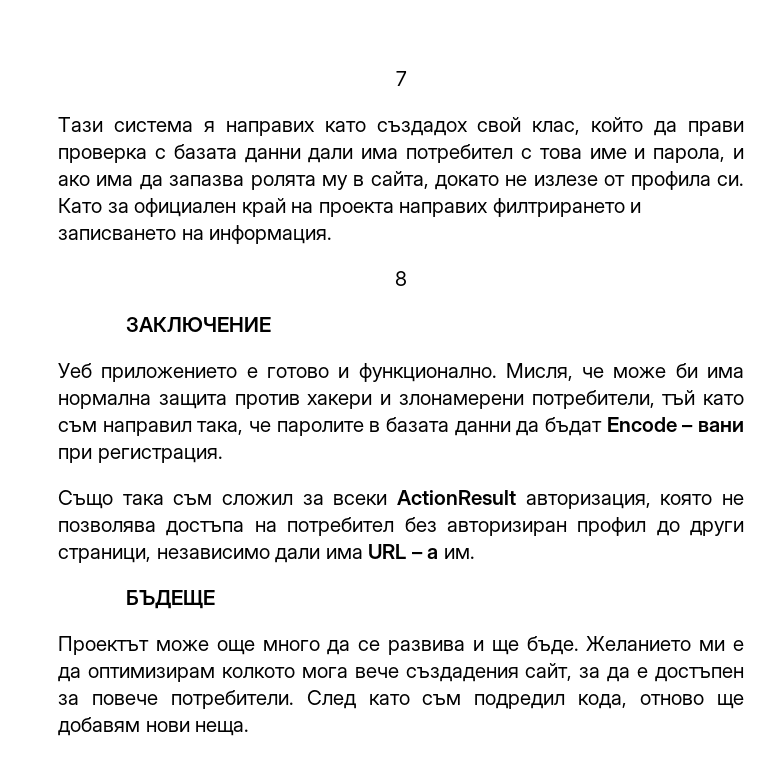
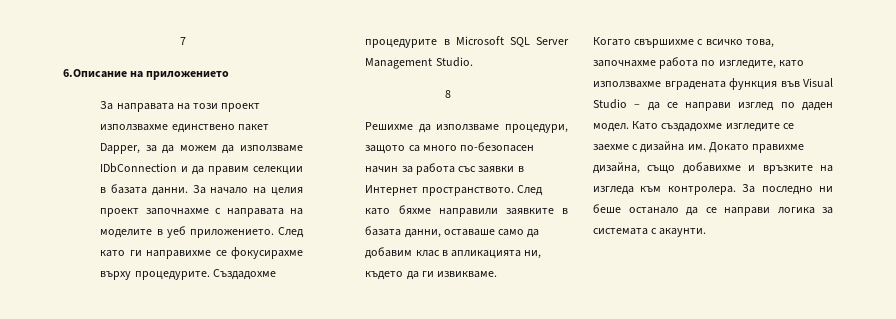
- Тази система я направих като създадох свой клас, който да прави проверка с базата данни дали има потребител с това име и парола, и ако има да запазва ролята му в сайта, докато не излезе от профила си. Като за официален край на проекта направих филтрирането и записването на информация.
+ 6.Описание на приложението
+ За направата на този проект използвахме единствено пакет Dapper, за да можем да използваме IDbConnection и да правим селекции в базата данни. За начало на целия проект започнахме с направата на моделите в уеб приложението. След като ги направихме се фокусирахме върху процедурите. Създадохме процедурите в Microsoft SQL Server Management Studio.
  8
- ЗАКЛЮЧЕНИЕ
- Уеб приложението е готово и функционално. Мисля, че може би има нормална защита против хакери и злонамерени потребители, тъй като съм направил така, че паролите в базата данни да бъдат Encode – вани при регистрация.
- Също така съм сложил за всеки ActionResult авторизация, която не позволява достъпа на потребител без авторизиран профил до други страници, независимо дали има URL – а им.
- БЪДЕЩЕ
- Проектът може още много да се развива и ще бъде. Желанието ми е да оптимизирам колкото мога вече създадения сайт, за да е достъпен за повече потребители. След като съм подредил кода, отново ще добавям нови неща.
+ Решихме да използваме процедури, защото са много по-безопасен начин за работа със заявки в Интернет пространството. След като бяхме направили заявките в базата данни, оставаше само да добавим клас в апликацията ни, където да ги извикваме.
+ Когато свършихме с всичко това, започнахме работа по изгледите, като използвахме вградената функция във Visual Studio – да се направи изглед по даден модел. Като създадохме изгледите се заехме с дизайна им. Докато правихме дизайна, също добавихме и връзките на изгледа към контролера. За последно ни беше останало да се направи логика за системата с акаунти.

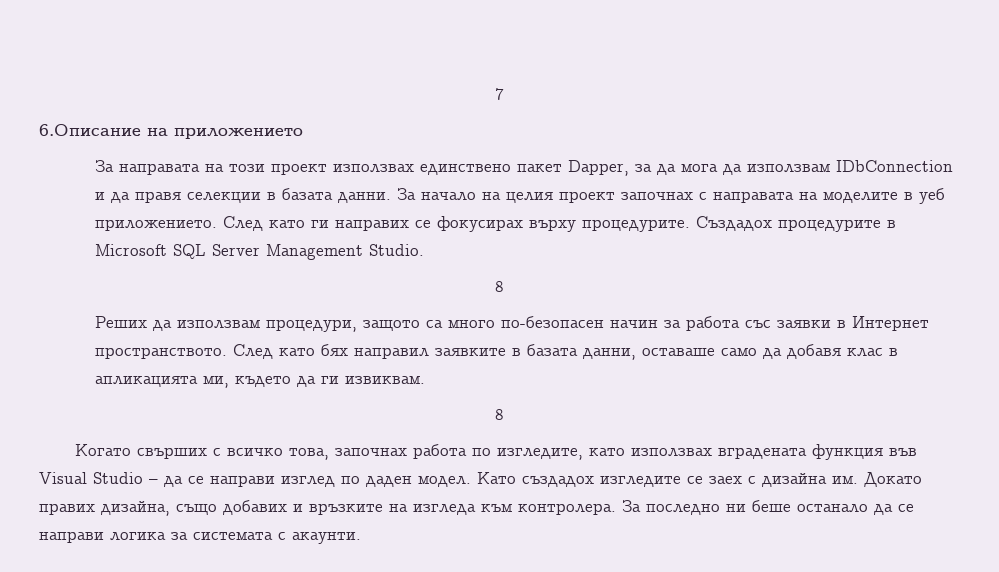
- За направата на този проект използвахме единствено пакет Dapper, за да можем да използваме IDbConnection и да правим селекции в базата данни.
+ За направата на този проект използвах единствено пакет Dapper, за да мога да използвам IDbConnection и да правя селекции в базата данни.
- За начало на целия проект започнахме с направата на моделите в уеб приложението.
+ За начало на целия проект започнах с направата на моделите в уеб приложението.
- След като ги направихме се фокусирахме върху процедурите.
+ След като ги направих се фокусирах върху процедурите.
- Създадохме процедурите в Microsoft SQL Server Management Studio.
+ Създадох процедурите в Microsoft SQL Server Management Studio.
- Решихме да използваме процедури, защото са много по-безопасен начин за работа със заявки в Интернет пространството.
+ Реших да използвам процедури, защото са много по-безопасен начин за работа със заявки в Интернет пространството.
- След като бяхме направили заявките в базата данни, оставаше само да добавим клас в апликацията ни, където да ги извикваме.
+ След като бях направил заявките в базата данни, оставаше само да добавя клас в апликацията ми, където да ги извиквам.
+ 8
- Когато свършихме с всичко това, започнахме работа по изгледите, като използвахме вградената функция във Visual Studio – да се направи изглед по даден модел.
+ Когато свърших с всичко това, започнах работа по изгледите, като използвах вградената функция във Visual Studio – да се направи изглед по даден модел.
- Като създадохме изгледите се заехме с дизайна им. Докато правихме дизайна, също добавихме и връзките на изгледа към контролера.
+ Като създадох изгледите се заех с дизайна им. Докато правих дизайна, също добавих и връзките на изгледа към контролера.

